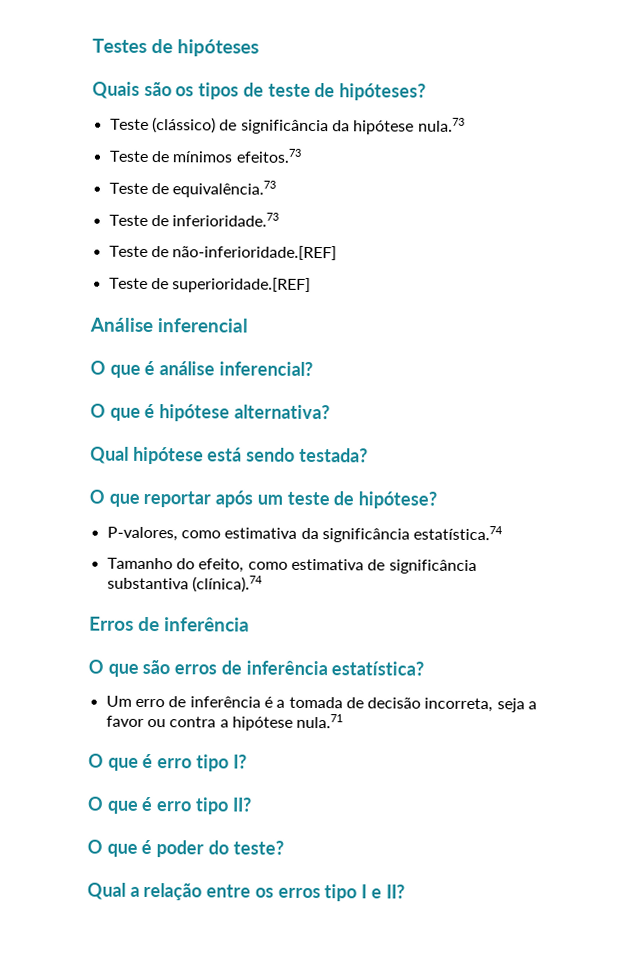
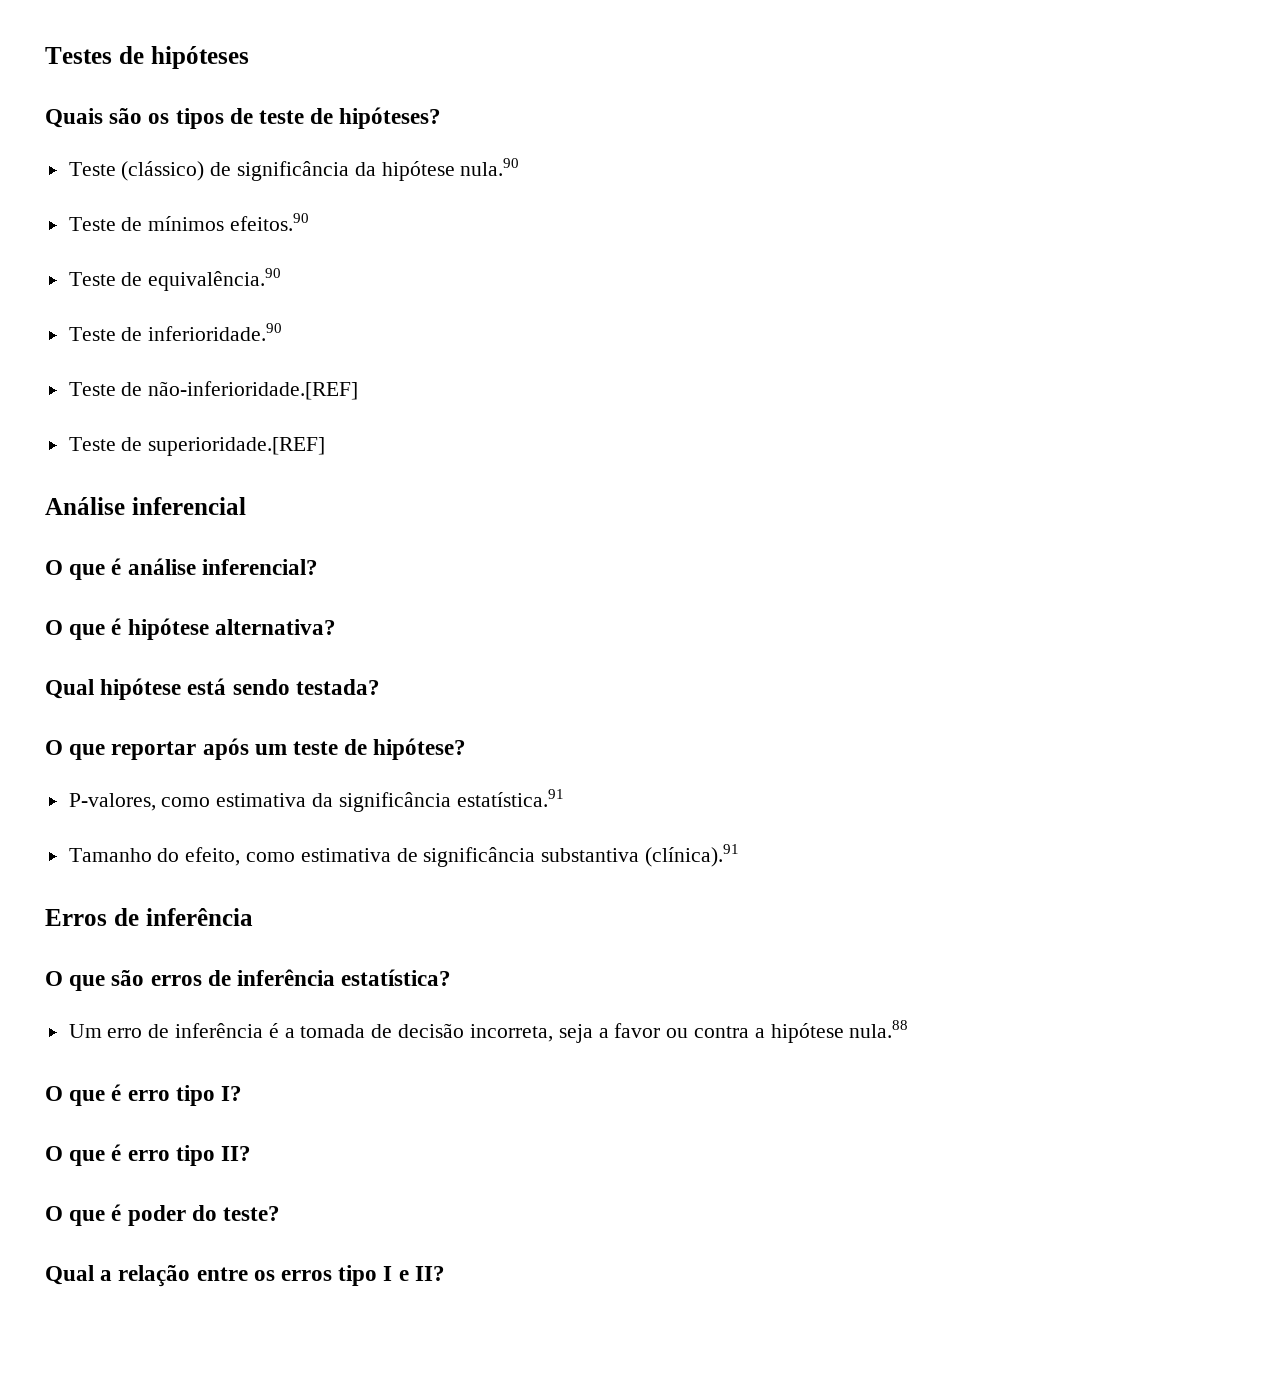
- Teste (clássico) de significância da hipótese nula.73
+ Teste (clássico) de significância da hipótese nula.90
- Teste de mínimos efeitos.73
- Teste de equivalência.73
- Teste de inferioridade.73
+ Teste de mínimos efeitos.90
+ Teste de equivalência.90
+ Teste de inferioridade.90
- P-valores, como estimativa da significância estatística.74
+ P-valores, como estimativa da significância estatística.91
- Tamanho do efeito, como estimativa de significância substantiva (clínica).74
+ Tamanho do efeito, como estimativa de significância substantiva (clínica).91
- Um erro de inferência é a tomada de decisão incorreta, seja a favor ou contra a hipótese nula.71
+ Um erro de inferência é a tomada de decisão incorreta, seja a favor ou contra a hipótese nula.88

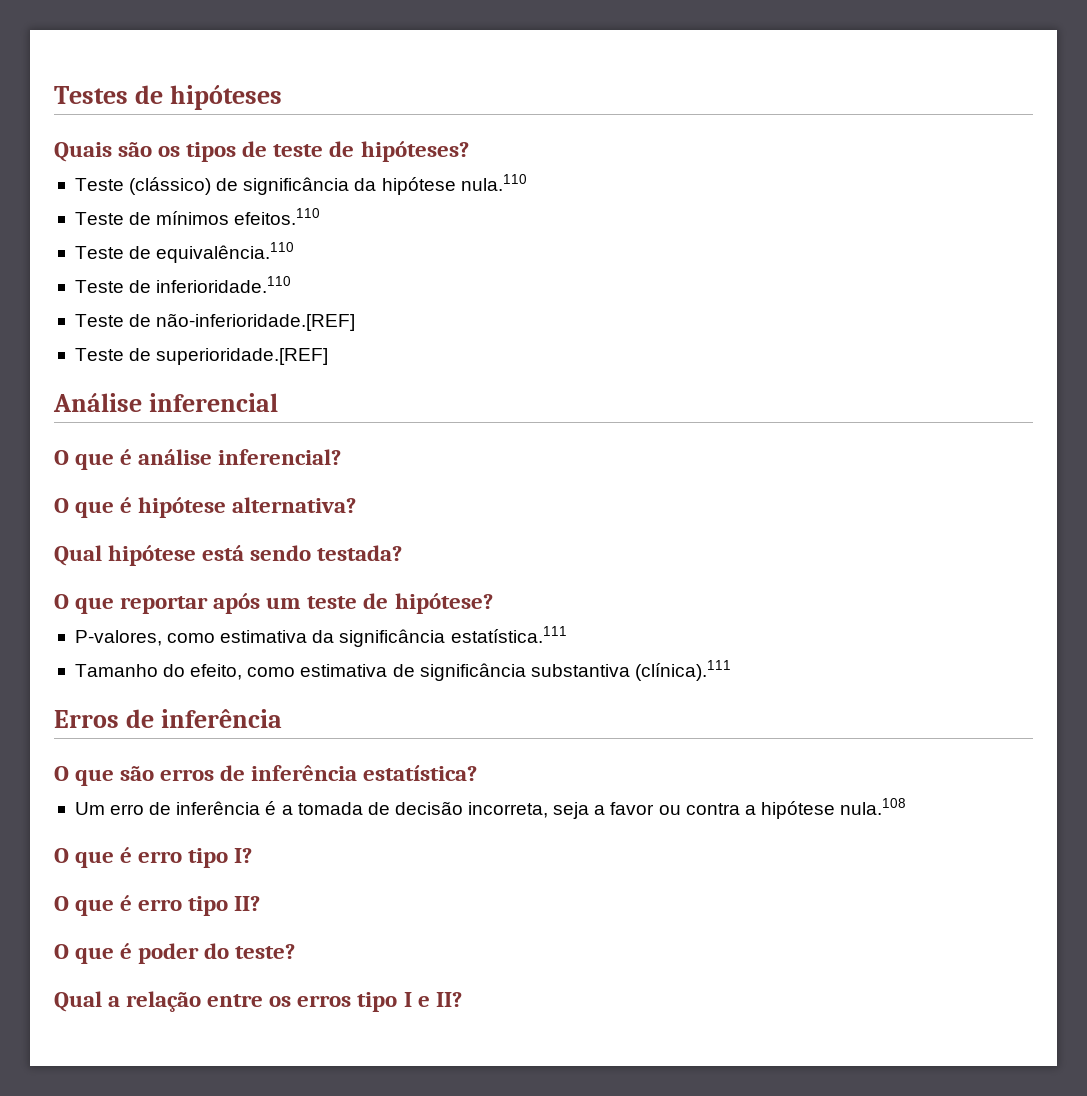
- Teste (clássico) de significância da hipótese nula.90
+ Teste (clássico) de significância da hipótese nula.110
- Teste de mínimos efeitos.90
- Teste de equivalência.90
- Teste de inferioridade.90
+ Teste de mínimos efeitos.110
+ Teste de equivalência.110
+ Teste de inferioridade.110
- P-valores, como estimativa da significância estatística.91
+ P-valores, como estimativa da significância estatística.111
- Tamanho do efeito, como estimativa de significância substantiva (clínica).91
+ Tamanho do efeito, como estimativa de significância substantiva (clínica).111
- Um erro de inferência é a tomada de decisão incorreta, seja a favor ou contra a hipótese nula.88
+ Um erro de inferência é a tomada de decisão incorreta, seja a favor ou contra a hipótese nula.108

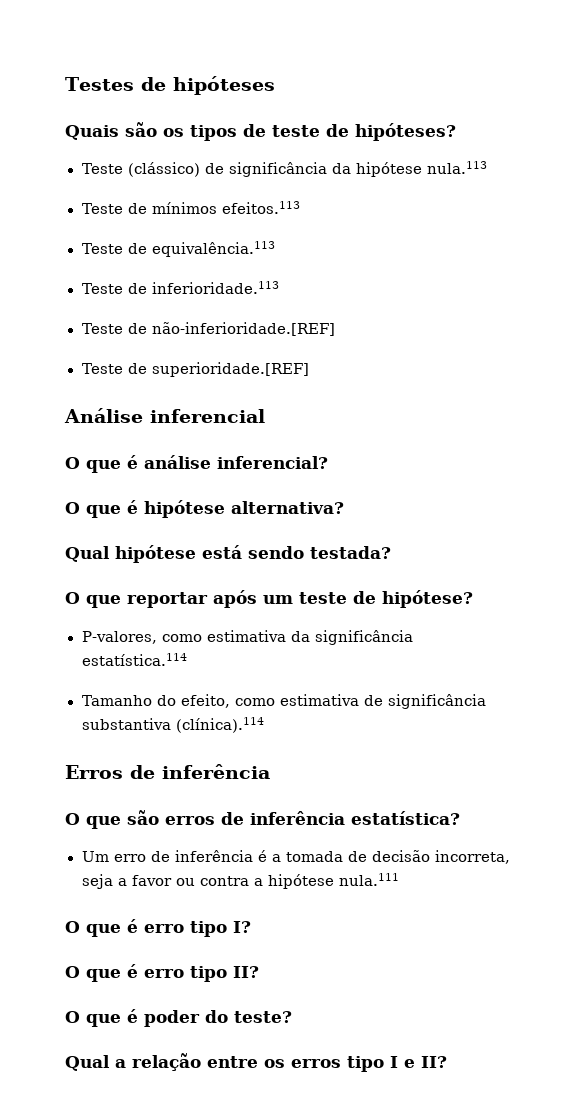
- Teste (clássico) de significância da hipótese nula.110
+ Teste (clássico) de significância da hipótese nula.113
- Teste de mínimos efeitos.110
- Teste de equivalência.110
- Teste de inferioridade.110
+ Teste de mínimos efeitos.113
+ Teste de equivalência.113
+ Teste de inferioridade.113
- P-valores, como estimativa da significância estatística.111
+ P-valores, como estimativa da significância estatística.114
- Tamanho do efeito, como estimativa de significância substantiva (clínica).111
+ Tamanho do efeito, como estimativa de significância substantiva (clínica).114
- Um erro de inferência é a tomada de decisão incorreta, seja a favor ou contra a hipótese nula.108
+ Um erro de inferência é a tomada de decisão incorreta, seja a favor ou contra a hipótese nula.111

